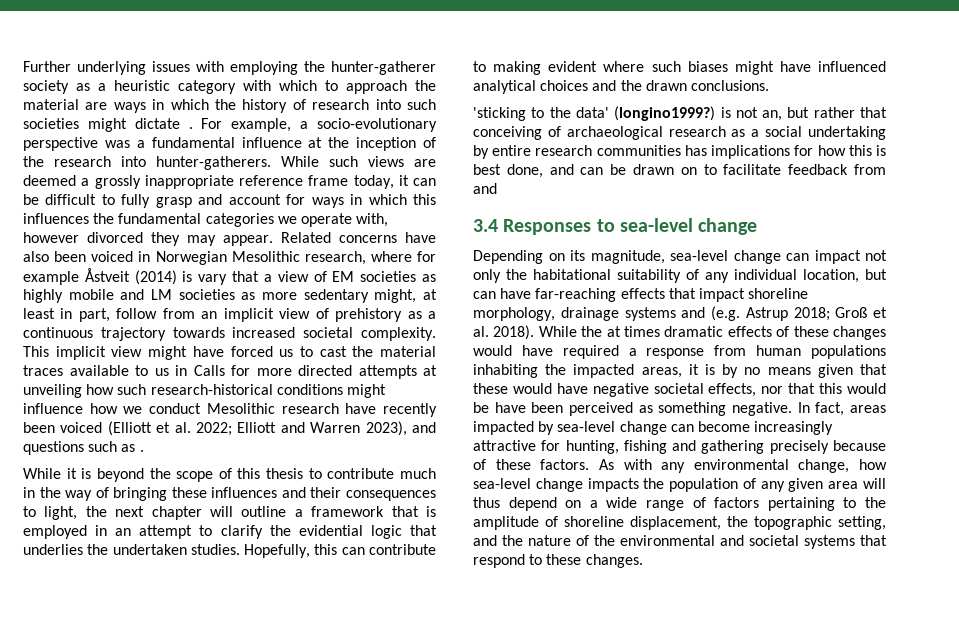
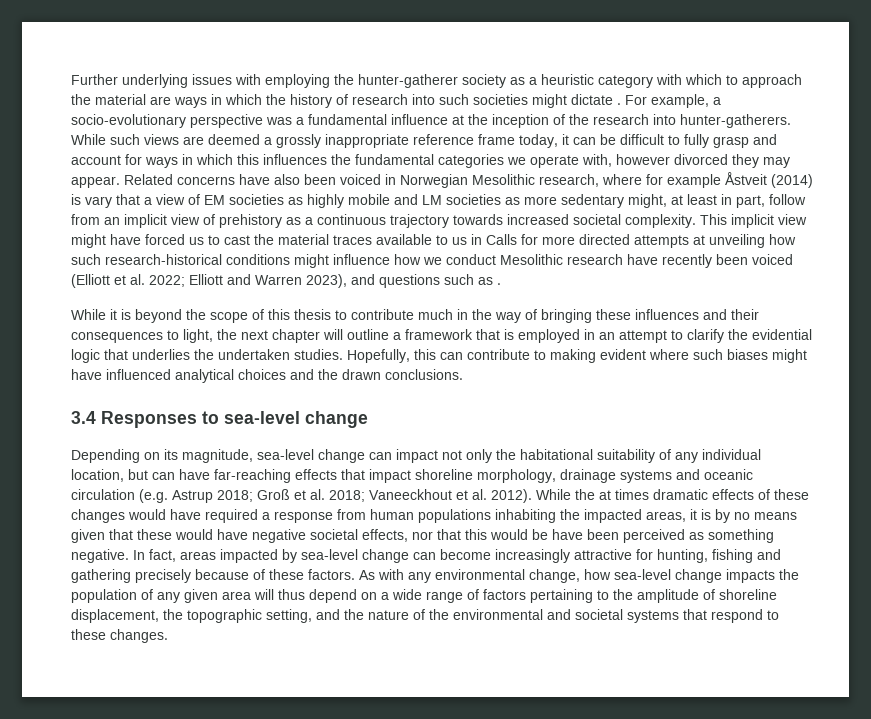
- 'sticking to the data' (longino1999?) is not an, but rather that conceiving of archaeological research as a social undertaking by entire research communities has implications for how this is best done, and can be drawn on to facilitate feedback from and
- Depending on its magnitude, sea-level change can impact not only the habitational suitability of any individual location, but can have far-reaching effects that impact shoreline morphology, drainage systems and (e.g. Astrup 2018; Groß et al. 2018).
+ Depending on its magnitude, sea-level change can impact not only the habitational suitability of any individual location, but can have far-reaching effects that impact shoreline morphology, drainage systems and oceanic circulation (e.g. Astrup 2018; Groß et al. 2018; Vaneeckhout et al. 2012).

